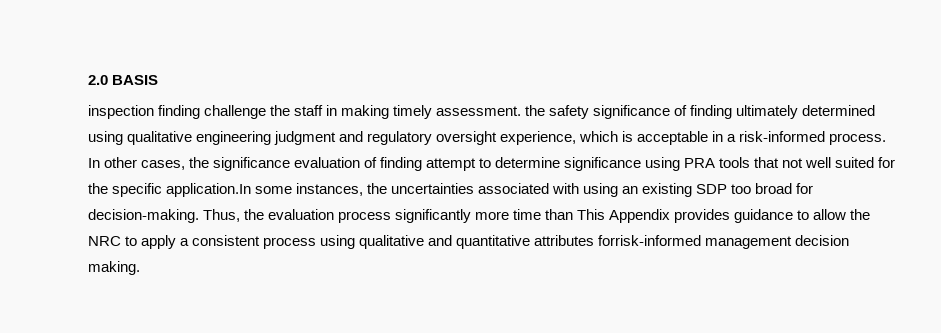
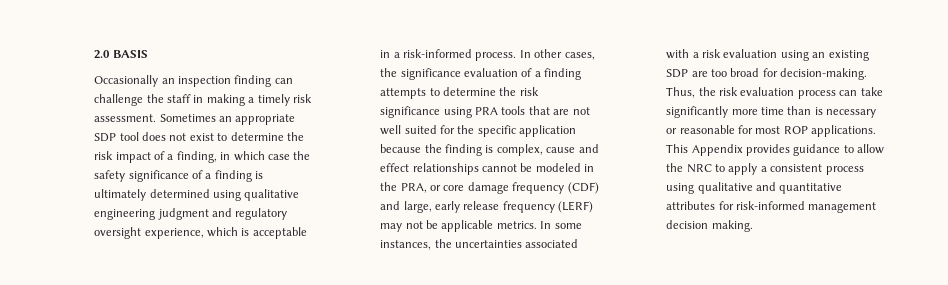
- inspection finding challenge the staff in making timely assessment. the safety significance of finding ultimately determined using qualitative engineering judgment and regulatory oversight experience, which is acceptable in a risk-informed process.
+ Occasionally an inspection finding can challenge the staff in making a timely risk assessment. Sometimes an appropriate SDP tool does not exist to determine the risk impact of a finding, in which case the safety significance of a finding is ultimately determined using qualitative engineering judgment and regulatory oversight experience, which is acceptable in a risk-informed process.
- In other cases, the significance evaluation of finding attempt to determine significance using PRA tools that not well suited for the specific application.In some instances, the uncertainties associated with using an existing SDP too broad for decision-making.
+ In other cases, the significance evaluation of a finding attempts to determine the risk significance using PRA tools that are not well suited for the specific application because the finding is complex, cause and effect relationships cannot be modeled in the PRA, or core damage frequency (CDF) and large, early release frequency (LERF) may not be applicable metrics. In some instances, the uncertainties associated with a risk evaluation using an existing SDP are too broad for decision-making.
- Thus, the evaluation process significantly more time than This Appendix provides guidance to allow the NRC to apply a consistent process using qualitative and quantitative attributes forrisk-informed management decision making.
+ Thus, the risk evaluation process can take significantly more time than is necessary or reasonable for most ROP applications. This Appendix provides guidance to allow the NRC to apply a consistent process using qualitative and quantitative attributes for risk-informed management decision making.

